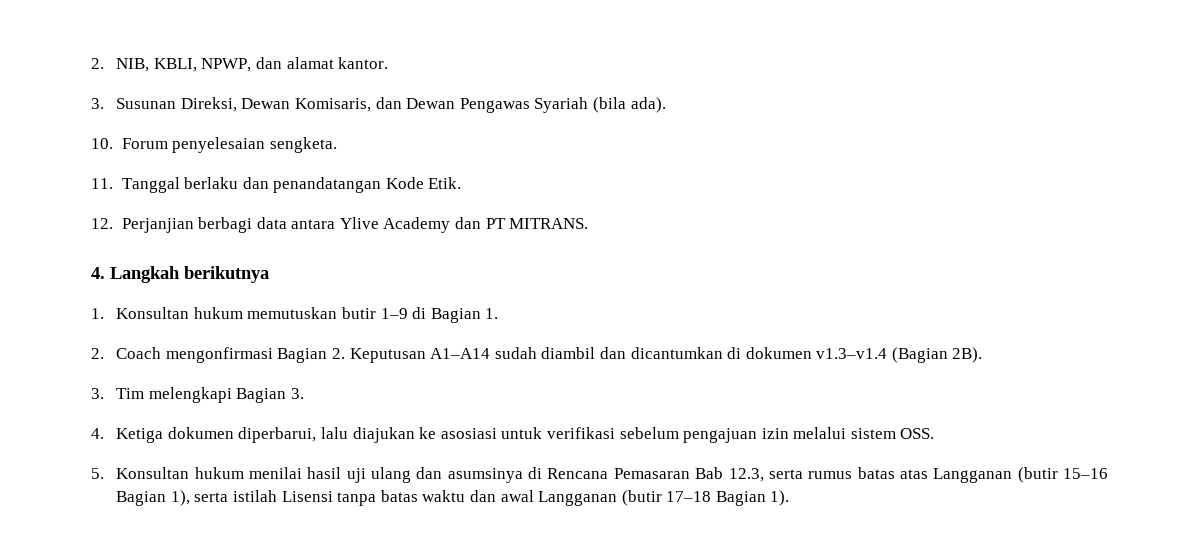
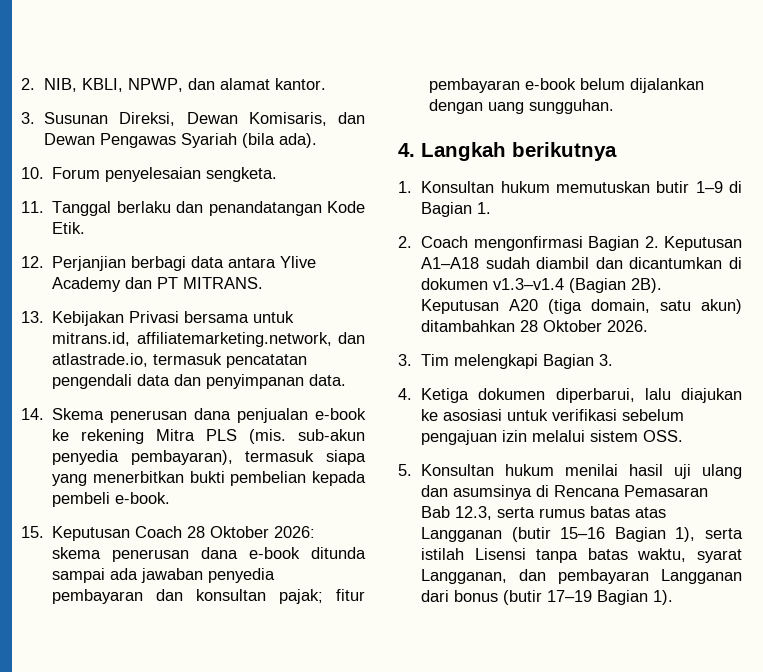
+ 13. Kebijakan Privasi bersama untuk mitrans.id, affiliatemarketing.network, dan atlastrade.io, termasuk pencatatan pengendali data dan penyimpanan data.
+ 14. Skema penerusan dana penjualan e-book ke rekening Mitra PLS (mis. sub-akun penyedia pembayaran), termasuk siapa yang menerbitkan bukti pembelian kepada pembeli e-book.
+ 15. Keputusan Coach 28 Oktober 2026: skema penerusan dana e-book ditunda sampai ada jawaban penyedia pembayaran dan konsultan pajak; fitur pembayaran e-book belum dijalankan dengan uang sungguhan.
- 2. Coach mengonfirmasi Bagian 2. Keputusan A1–A14 sudah diambil dan dicantumkan di dokumen v1.3–v1.4 (Bagian 2B).
+ 2. Coach mengonfirmasi Bagian 2. Keputusan A1–A18 sudah diambil dan dicantumkan di dokumen v1.3–v1.4 (Bagian 2B). Keputusan A20 (tiga domain, satu akun) ditambahkan 28 Oktober 2026.
- 5. Konsultan hukum menilai hasil uji ulang dan asumsinya di Rencana Pemasaran Bab 12.3, serta rumus batas atas Langganan (butir 15–16 Bagian 1), serta istilah Lisensi tanpa batas waktu dan awal Langganan (butir 17–18 Bagian 1).
+ 5. Konsultan hukum menilai hasil uji ulang dan asumsinya di Rencana Pemasaran Bab 12.3, serta rumus batas atas Langganan (butir 15–16 Bagian 1), serta istilah Lisensi tanpa batas waktu, syarat Langganan, dan pembayaran Langganan dari bonus (butir 17–19 Bagian 1).

